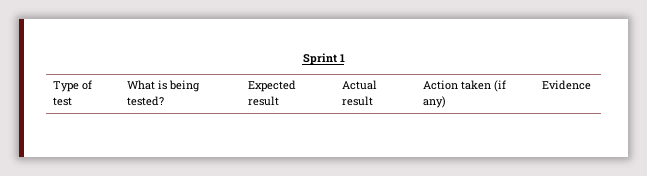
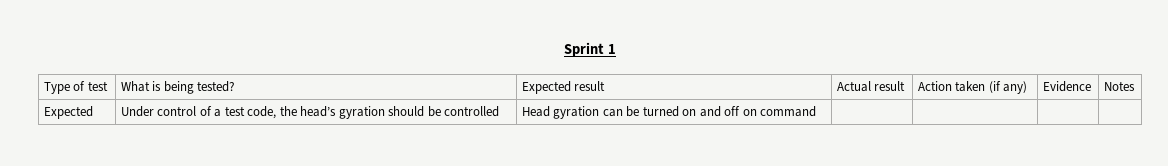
- Type of test | What is being tested? | Expected result | Actual result | Action taken (if any) | Evidence
+ Type of test | What is being tested? | Expected result | Actual result | Action taken (if any) | Evidence | Notes
+ Expected | Under control of a test code, the head’s gyration should be controlled | Head gyration can be turned on and off on command | | | |

